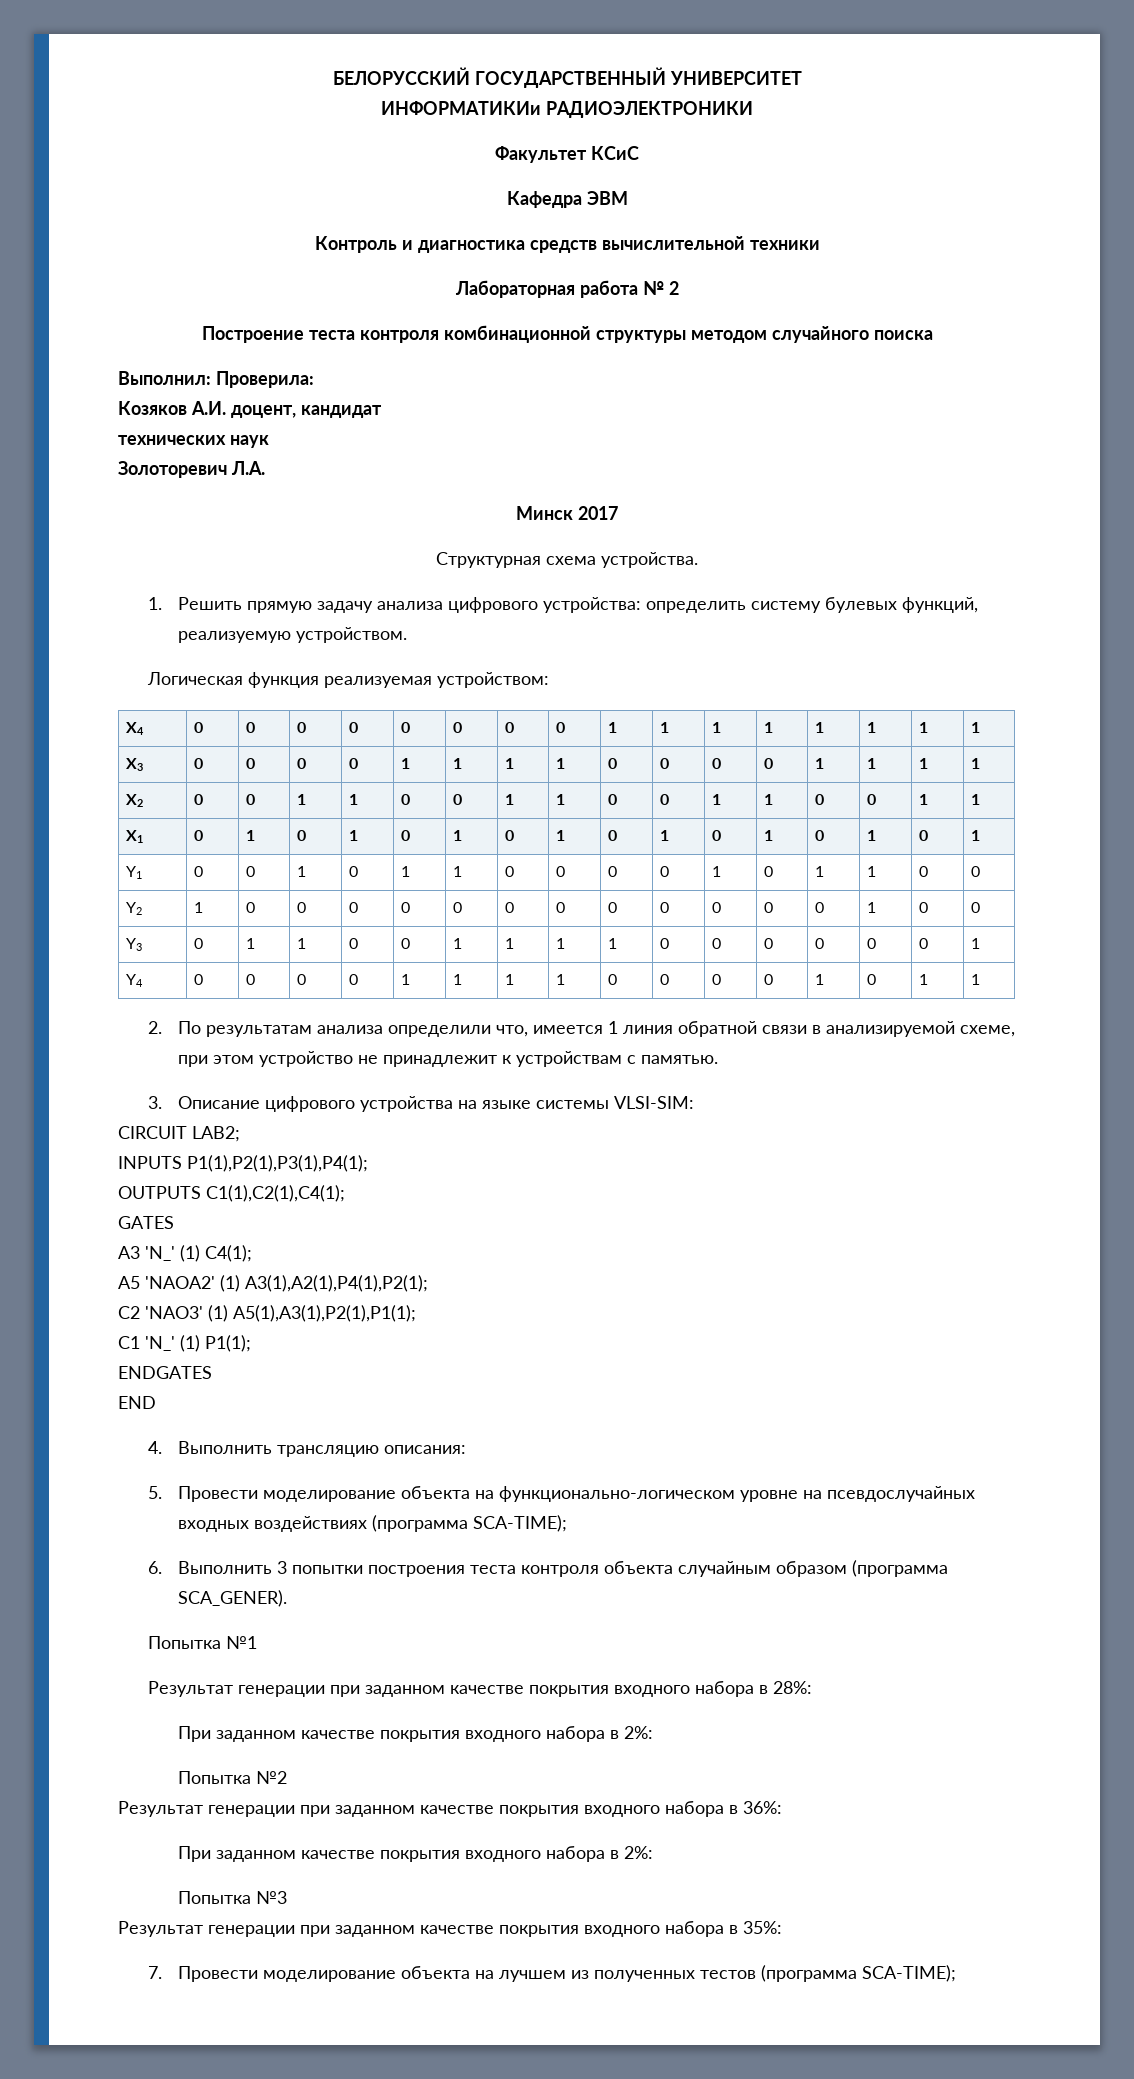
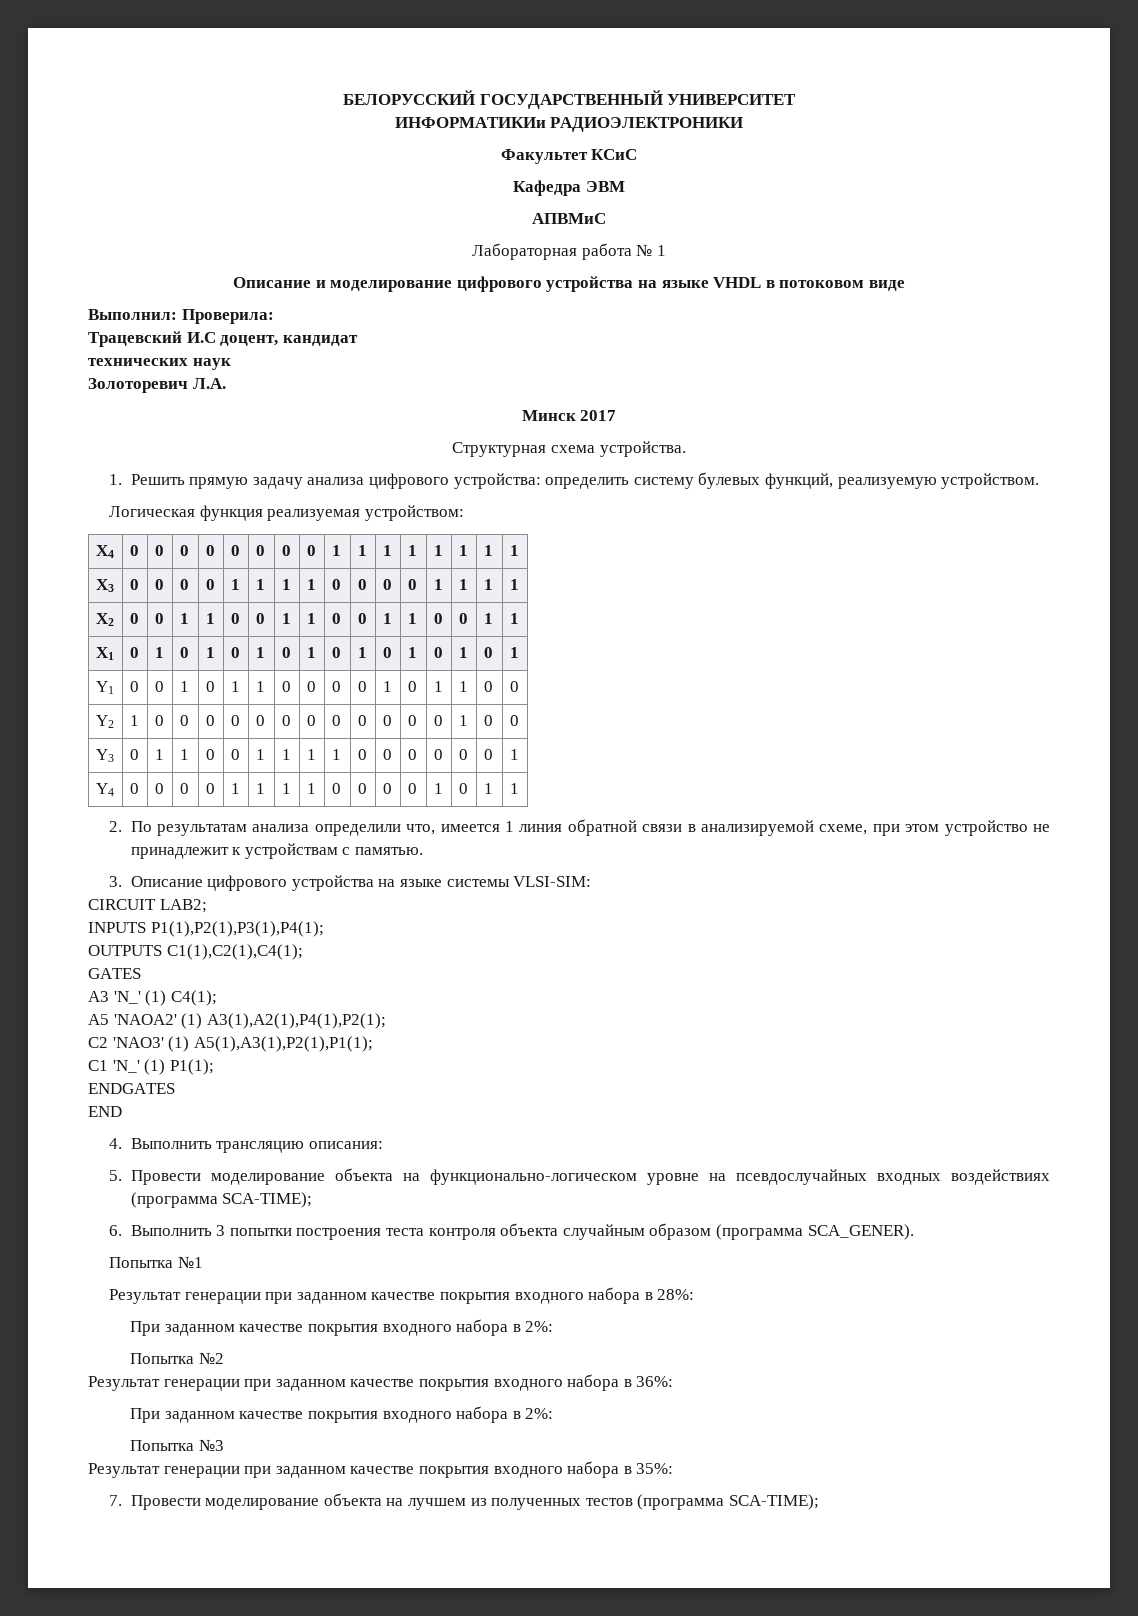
- Контроль и диагностика средств вычислительной техники
- Лабораторная работа № 2
- Построение теста контроля комбинационной структуры методом случайного поиска
+ АПВМиС
+ Лабораторная работа № 1
+ Описание и моделирование цифрового устройства на языке VHDL в потоковом виде
- Козяков А.И. доцент, кандидат
+ Трацевский И.С доцент, кандидат

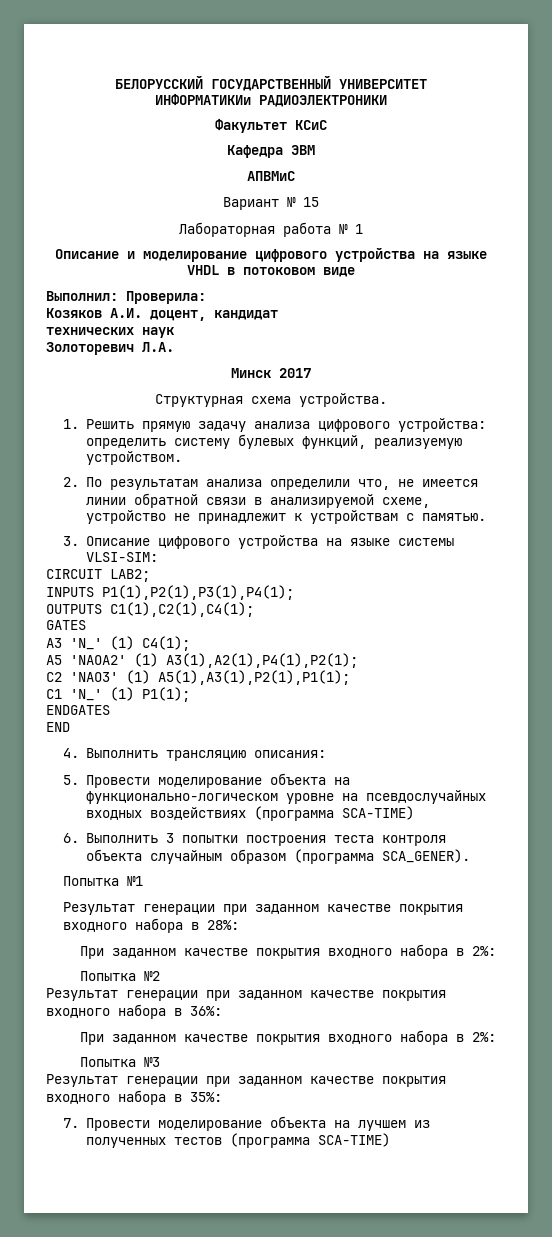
+ Вариант № 15
- Трацевский И.С доцент, кандидат
+ Козяков А.И. доцент, кандидат
- Логическая функция реализуемая устройством:
- X4 | 0 | 0 | 0 | 0 | 0 | 0 | 0 | 0 | 1 | 1 | 1 | 1 | 1 | 1 | 1 | 1
- X3 | 0 | 0 | 0 | 0 | 1 | 1 | 1 | 1 | 0 | 0 | 0 | 0 | 1 | 1 | 1 | 1
- X2 | 0 | 0 | 1 | 1 | 0 | 0 | 1 | 1 | 0 | 0 | 1 | 1 | 0 | 0 | 1 | 1
- X1 | 0 | 1 | 0 | 1 | 0 | 1 | 0 | 1 | 0 | 1 | 0 | 1 | 0 | 1 | 0 | 1
- Y1 | 0 | 0 | 1 | 0 | 1 | 1 | 0 | 0 | 0 | 0 | 1 | 0 | 1 | 1 | 0 | 0
- Y2 | 1 | 0 | 0 | 0 | 0 | 0 | 0 | 0 | 0 | 0 | 0 | 0 | 0 | 1 | 0 | 0
- Y3 | 0 | 1 | 1 | 0 | 0 | 1 | 1 | 1 | 1 | 0 | 0 | 0 | 0 | 0 | 0 | 1
- Y4 | 0 | 0 | 0 | 0 | 1 | 1 | 1 | 1 | 0 | 0 | 0 | 0 | 1 | 0 | 1 | 1
- 2. По результатам анализа определили что, имеется 1 линия обратной связи в анализируемой схеме, при этом устройство не принадлежит к устройствам с памятью.
+ 2. По результатам анализа определили что, не имеется линии обратной связи в анализируемой схеме, устройство не принадлежит к устройствам с памятью.
- 5. Провести моделирование объекта на функционально-логическом уровне на псевдослучайных входных воздействиях (программа SCA-TIME);
+ 5. Провести моделирование объекта на функционально-логическом уровне на псевдослучайных входных воздействиях (программа SCA-TIME)
- 7. Провести моделирование объекта на лучшем из полученных тестов (программа SCA-TIME);
+ 7. Провести моделирование объекта на лучшем из полученных тестов (программа SCA-TIME)

